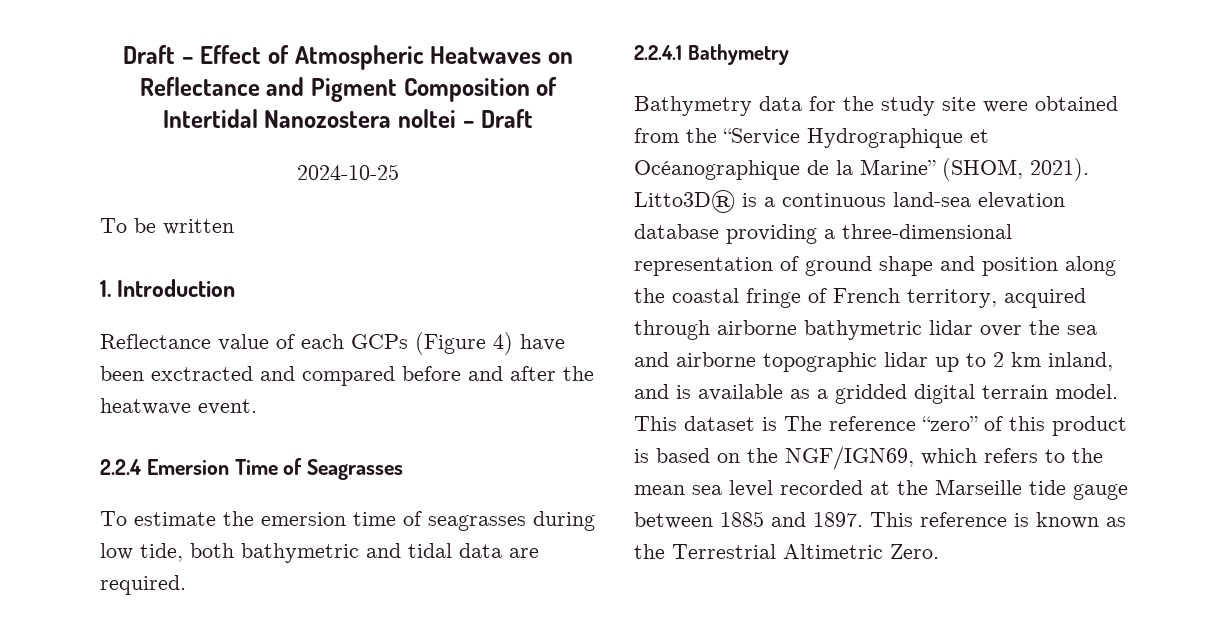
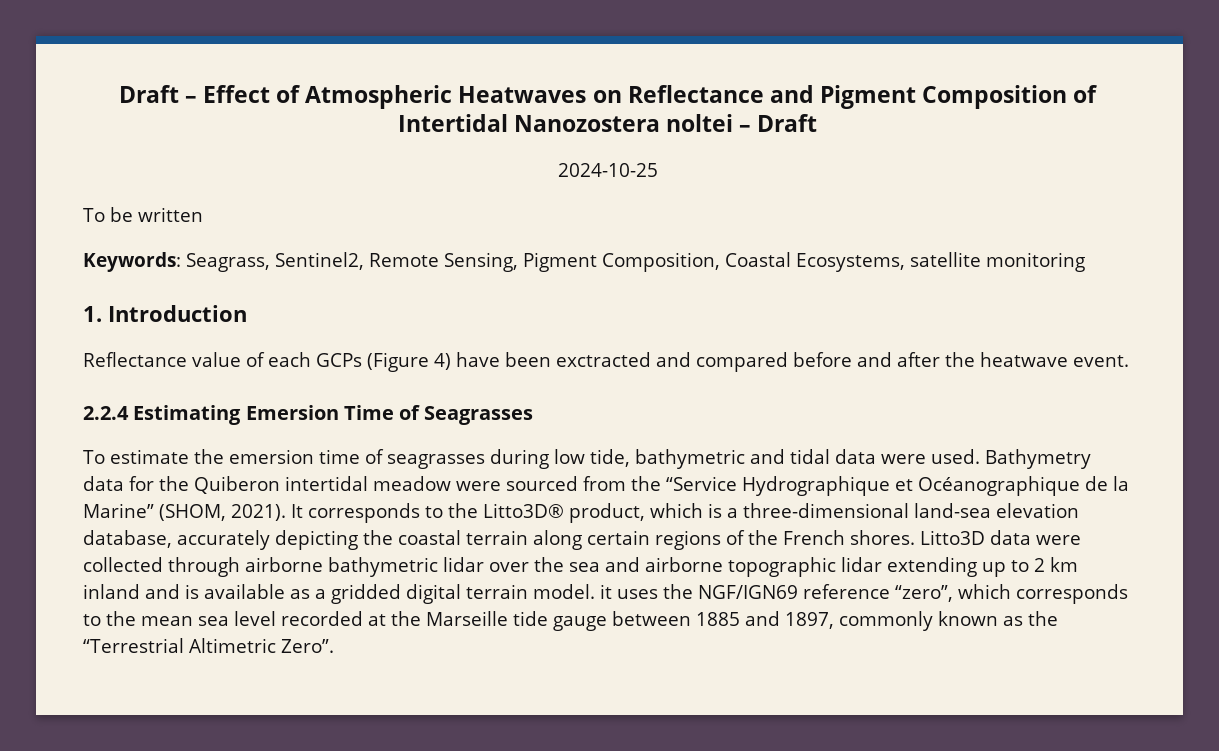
+ Keywords: Seagrass, Sentinel2, Remote Sensing, Pigment Composition, Coastal Ecosystems, satellite monitoring
- 2.2.4 Emersion Time of Seagrasses
+ 2.2.4 Estimating Emersion Time of Seagrasses
- To estimate the emersion time of seagrasses during low tide, both bathymetric and tidal data are required.
- 2.2.4.1 Bathymetry
- Bathymetry data for the study site were obtained from the “Service Hydrographique et Océanographique de la Marine” (SHOM, 2021).
+ To estimate the emersion time of seagrasses during low tide, bathymetric and tidal data were used. Bathymetry data for the Quiberon intertidal meadow were sourced from the “Service Hydrographique et Océanographique de la Marine” (SHOM, 2021).
- Litto3D® is a continuous land-sea elevation database providing a three-dimensional representation of ground shape and position along the coastal fringe of French territory, acquired through airborne bathymetric lidar over the sea and airborne topographic lidar up to 2 km inland, and is available as a gridded digital terrain model. This dataset is The reference “zero” of this product is based on the NGF/IGN69, which refers to the mean sea level recorded at the Marseille tide gauge between 1885 and 1897. This reference is known as the Terrestrial Altimetric Zero.
+ It corresponds to the Litto3D® product, which is a three-dimensional land-sea elevation database, accurately depicting the coastal terrain along certain regions of the French shores. Litto3D data were collected through airborne bathymetric lidar over the sea and airborne topographic lidar extending up to 2 km inland and is available as a gridded digital terrain model. it uses the NGF/IGN69 reference “zero”, which corresponds to the mean sea level recorded at the Marseille tide gauge between 1885 and 1897, commonly known as the “Terrestrial Altimetric Zero”.

